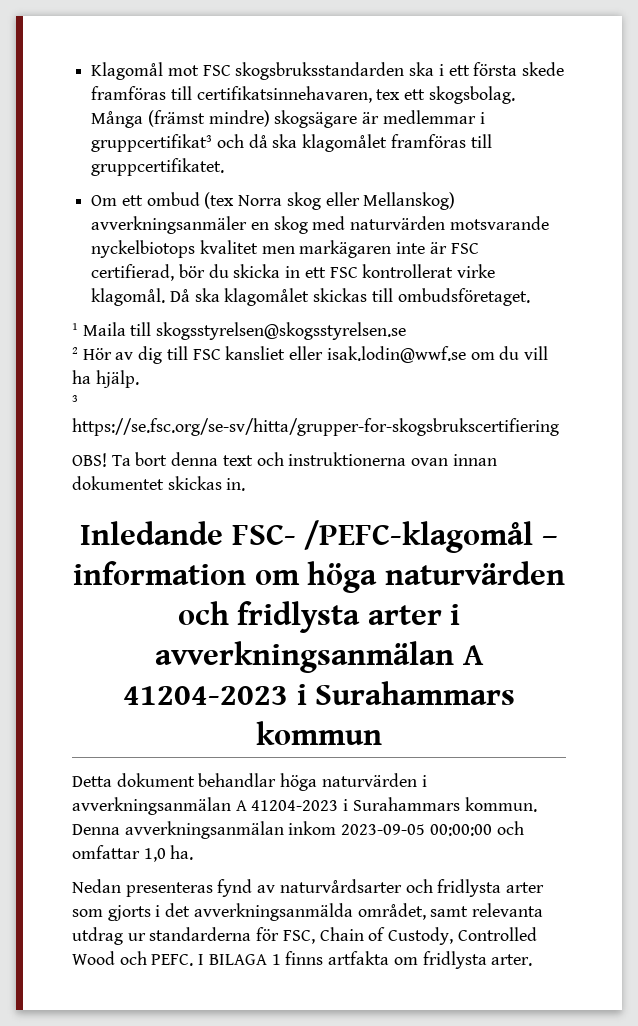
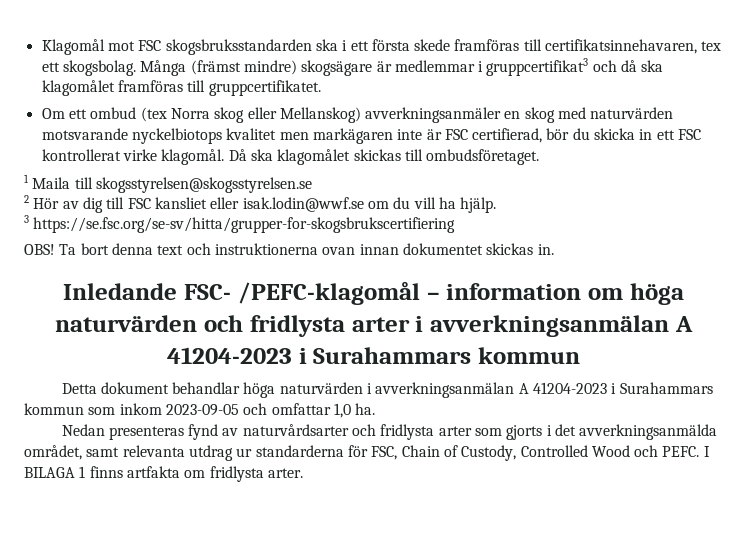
- Detta dokument behandlar höga naturvärden i avverkningsanmälan A 41204-2023 i Surahammars kommun. Denna avverkningsanmälan inkom 2023-09-05 00:00:00 och omfattar 1,0 ha.
+ Detta dokument behandlar höga naturvärden i avverkningsanmälan A 41204-2023 i Surahammars kommun som inkom 2023-09-05 och omfattar 1,0 ha.

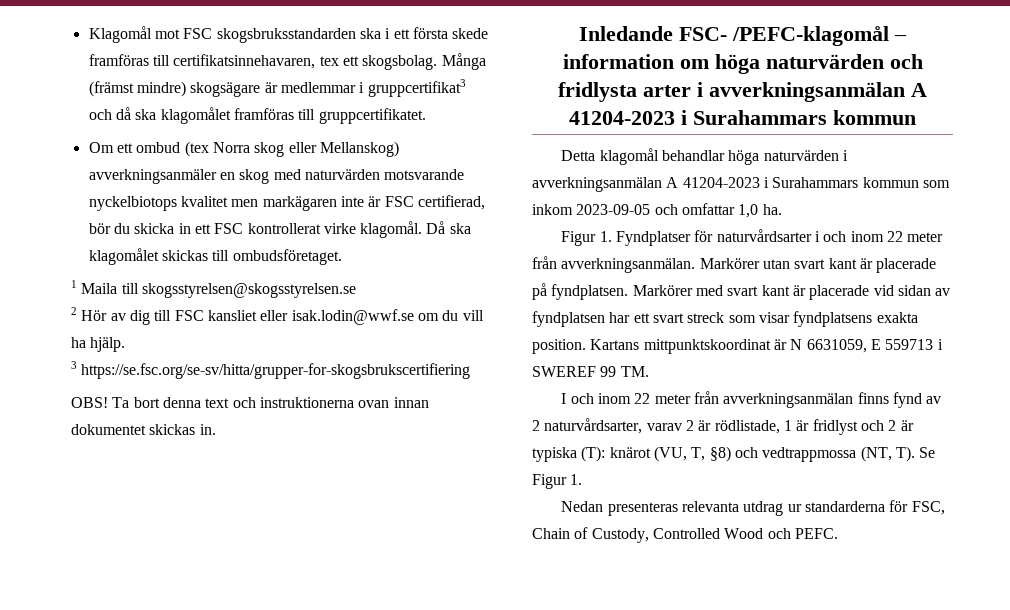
- Detta dokument behandlar höga naturvärden i avverkningsanmälan A 41204-2023 i Surahammars kommun som inkom 2023-09-05 och omfattar 1,0 ha.
+ Detta klagomål behandlar höga naturvärden i avverkningsanmälan A 41204-2023 i Surahammars kommun som inkom 2023-09-05 och omfattar 1,0 ha.
- Nedan presenteras fynd av naturvårdsarter och fridlysta arter som gjorts i det avverkningsanmälda området, samt relevanta utdrag ur standarderna för FSC, Chain of Custody, Controlled Wood och PEFC. I BILAGA 1 finns artfakta om fridlysta arter.
+ Figur 1. Fyndplatser för naturvårdsarter i och inom 22 meter från avverkningsanmälan. Markörer utan svart kant är placerade på fyndplatsen. Markörer med svart kant är placerade vid sidan av fyndplatsen har ett svart streck som visar fyndplatsens exakta position. Kartans mittpunktskoordinat är N 6631059, E 559713 i SWEREF 99 TM.
+ I och inom 22 meter från avverkningsanmälan finns fynd av 2 naturvårdsarter, varav 2 är rödlistade, 1 är fridlyst och 2 är typiska (T): knärot (VU, T, §8) och vedtrappmossa (NT, T). Se Figur 1.
+ Nedan presenteras relevanta utdrag ur standarderna för FSC, Chain of Custody, Controlled Wood och PEFC.

